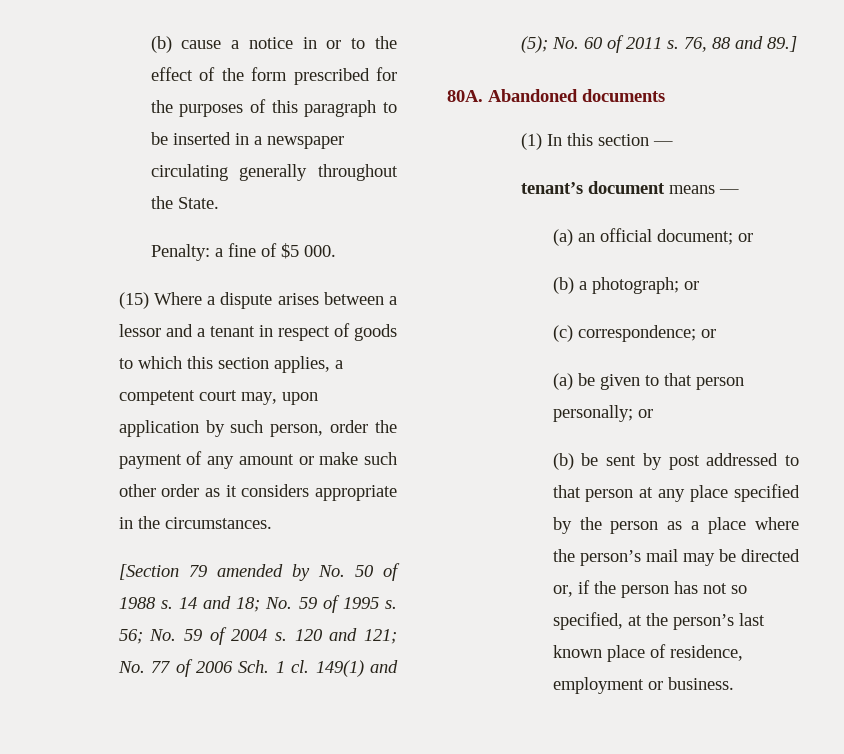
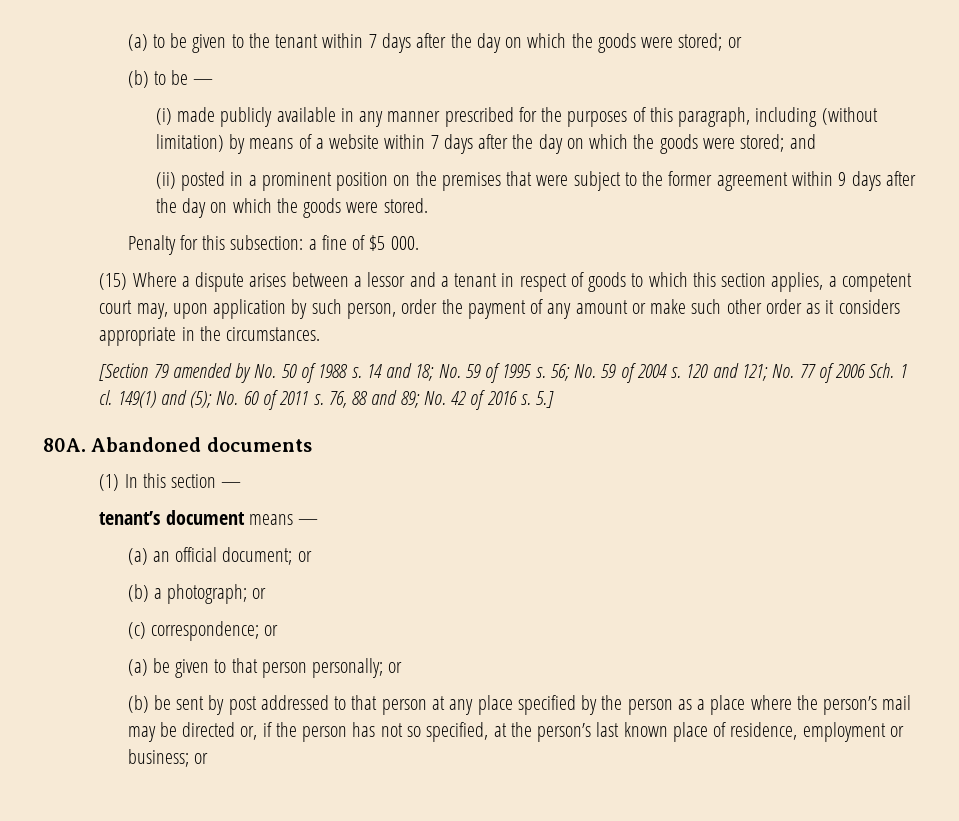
- (b) cause a notice in or to the effect of the form prescribed for the purposes of this paragraph to be inserted in a newspaper circulating generally throughout the State.
- Penalty: a fine of $5 000.
+ (a) to be given to the tenant within 7 days after the day on which the goods were stored; or
+ (b) to be —
+ (i) made publicly available in any manner prescribed for the purposes of this paragraph, including (without limitation) by means of a website within 7 days after the day on which the goods were stored; and
+ (ii) posted in a prominent position on the premises that were subject to the former agreement within 9 days after the day on which the goods were stored.
+ Penalty for this subsection: a fine of $5 000.
- 76, 88 and 89.]
+ 76, 88 and 89; No. 42 of 2016 s. 5.]
- (b) be sent by post addressed to that person at any place specified by the person as a place where the person’s mail may be directed or, if the person has not so specified, at the person’s last known place of residence, employment or business.
+ (b) be sent by post addressed to that person at any place specified by the person as a place where the person’s mail may be directed or, if the person has not so specified, at the person’s last known place of residence, employment or business; or

